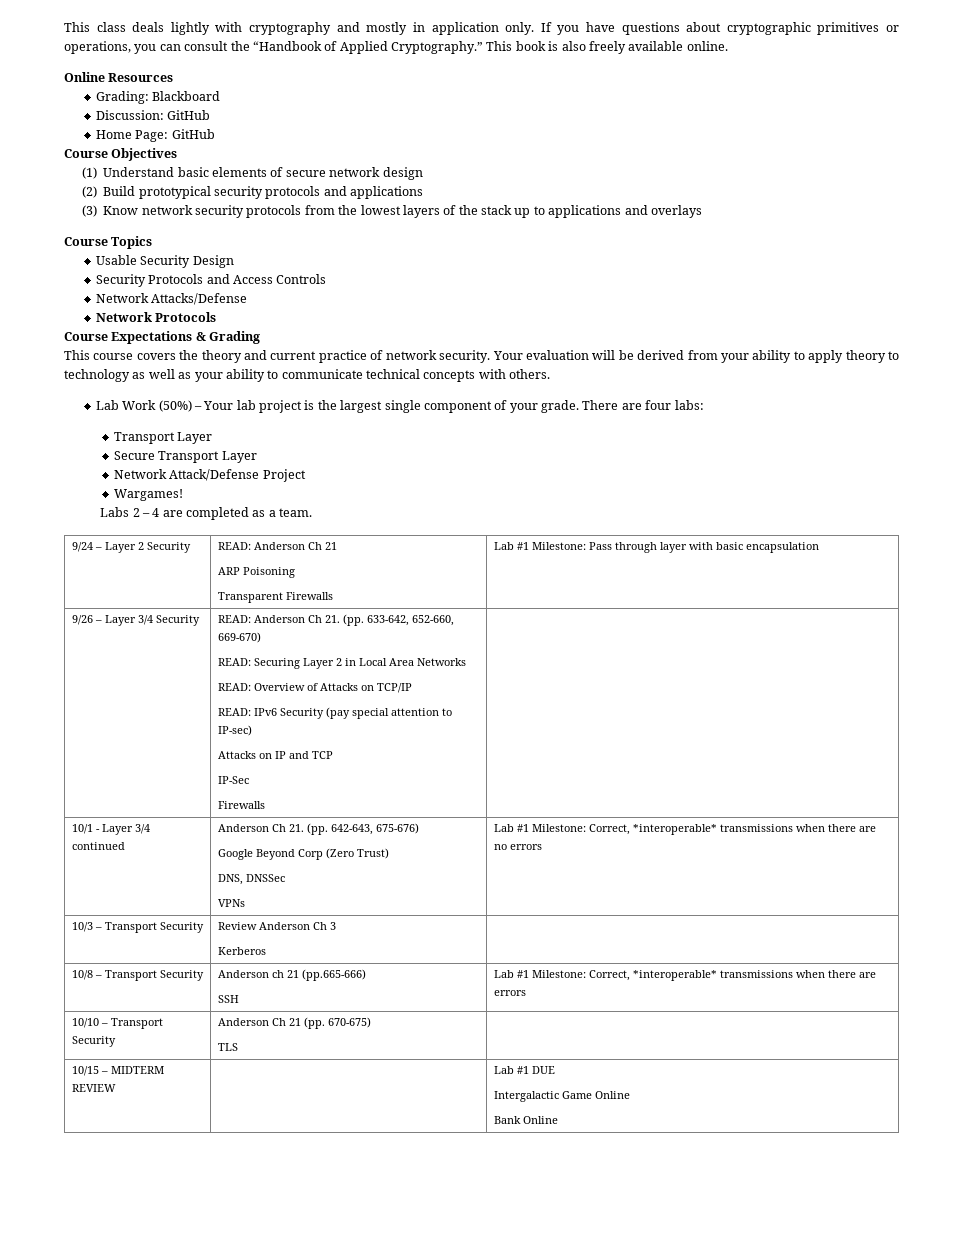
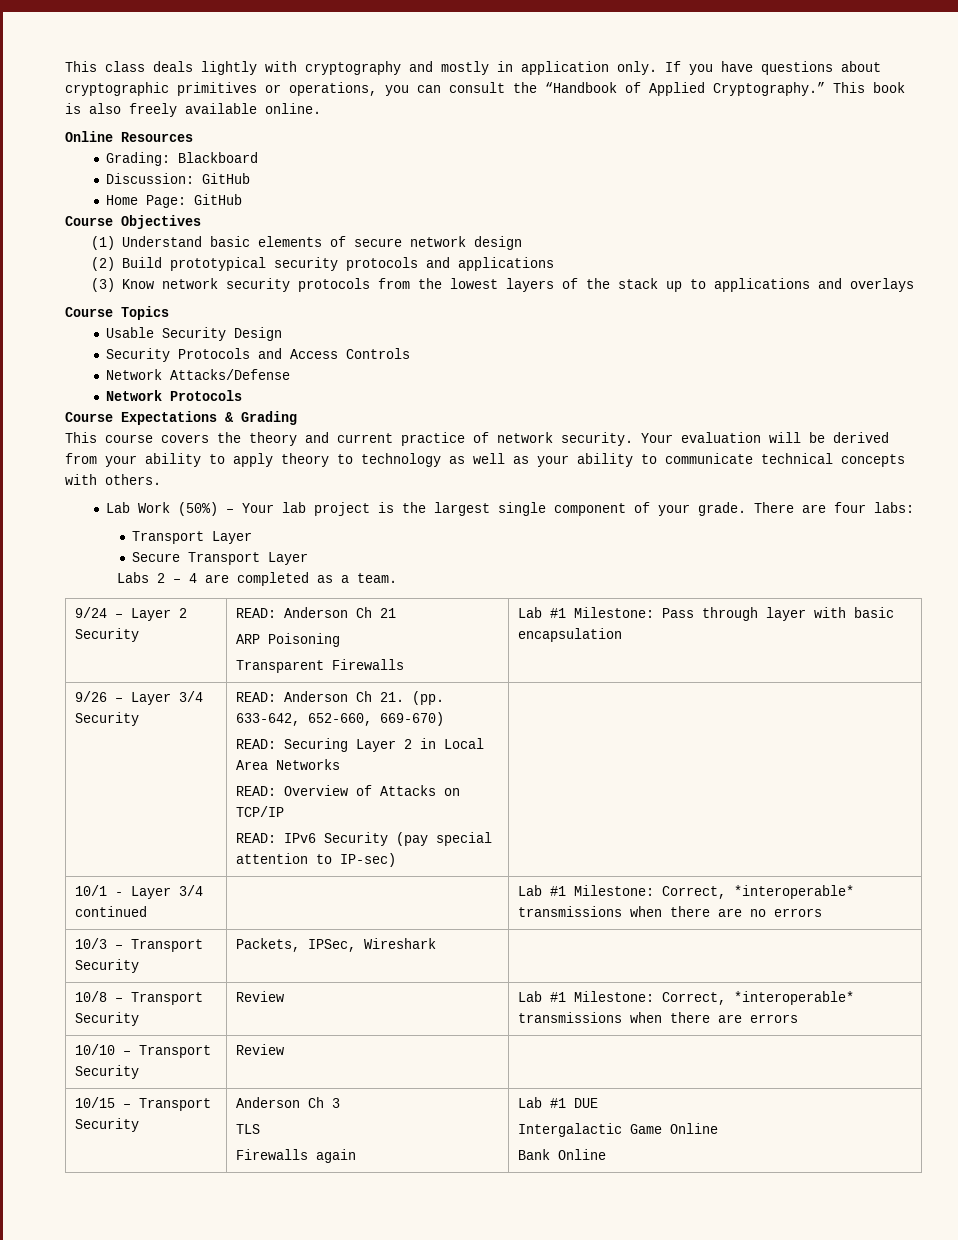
- Network Attack/Defense Project
- Wargames!
- Attacks on IP and TCP
- IP-Sec
- Firewalls
- 10/1 - Layer 3/4 continued | Anderson Ch 21. (pp. 642-643, 675-676)
- Google Beyond Corp (Zero Trust)
- DNS, DNSSec
- VPNs | Lab #1 Milestone: Correct, *interoperable* transmissions when there are no errors
+ 10/1 - Layer 3/4 continued | | Lab #1 Milestone: Correct, *interoperable* transmissions when there are no errors
- 10/3 – Transport Security | Review Anderson Ch 3
- Kerberos |
+ 10/3 – Transport Security | Packets, IPSec, Wireshark |
- 10/8 – Transport Security | Anderson ch 21 (pp.665-666)
- SSH | Lab #1 Milestone: Correct, *interoperable* transmissions when there are errors
+ 10/8 – Transport Security | Review | Lab #1 Milestone: Correct, *interoperable* transmissions when there are errors
- 10/10 – Transport Security | Anderson Ch 21 (pp. 670-675)
- TLS |
- 10/15 – MIDTERM REVIEW | | Lab #1 DUE
+ 10/10 – Transport Security | Review |
+ 10/15 – Transport Security | Anderson Ch 3
+ TLS
+ Firewalls again | Lab #1 DUE

